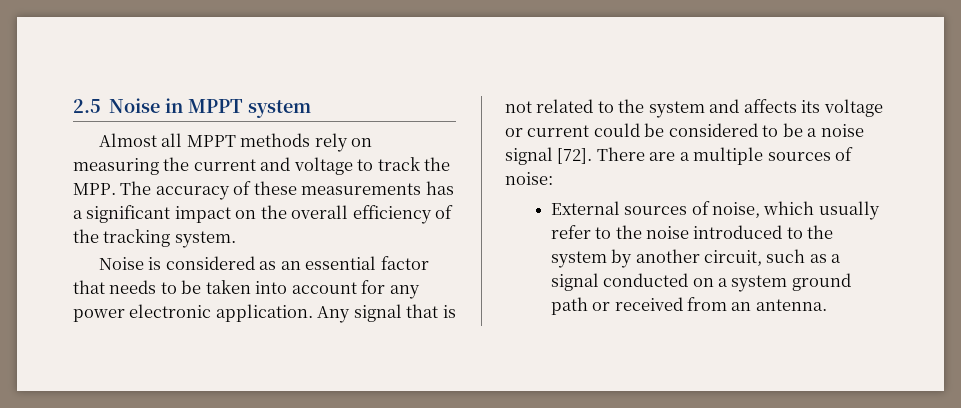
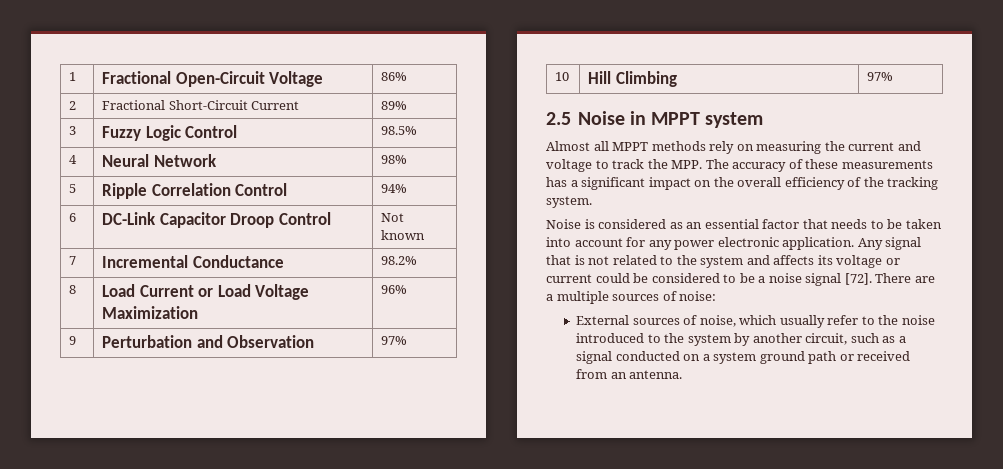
+ 1 | Fractional Open-Circuit Voltage | 86%
+ 2 | Fractional Short-Circuit Current | 89%
+ 3 | Fuzzy Logic Control | 98.5%
+ 4 | Neural Network | 98%
+ 5 | Ripple Correlation Control | 94%
+ 6 | DC-Link Capacitor Droop Control | Not known
+ 7 | Incremental Conductance | 98.2%
+ 8 | Load Current or Load Voltage Maximization | 96%
+ 9 | Perturbation and Observation | 97%
+ 10 | Hill Climbing | 97%

